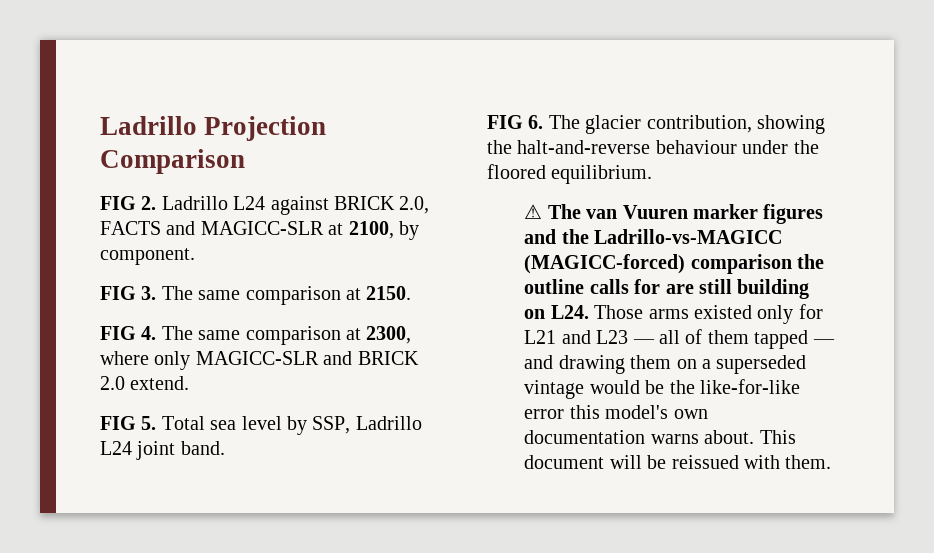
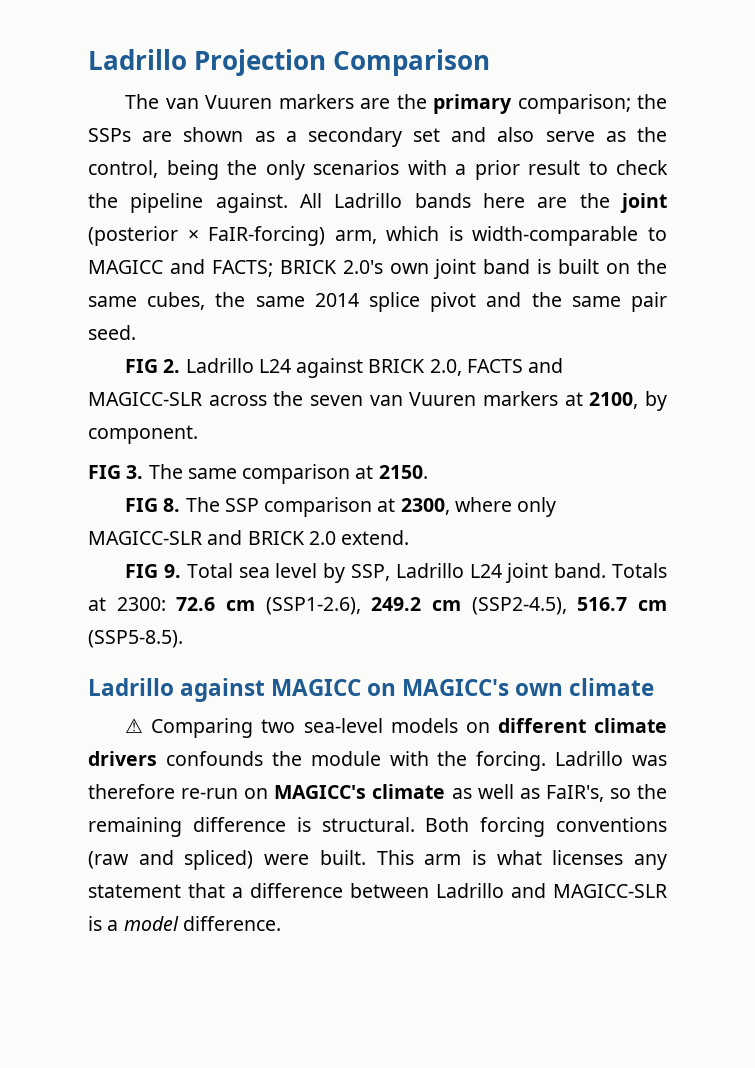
+ The van Vuuren markers are the primary comparison; the SSPs are shown as a secondary set and also serve as the control, being the only scenarios with a prior result to check the pipeline against. All Ladrillo bands here are the joint (posterior × FaIR-forcing) arm, which is width-comparable to MAGICC and FACTS; BRICK 2.0's own joint band is built on the same cubes, the same 2014 splice pivot and the same pair seed.
- FIG 2. Ladrillo L24 against BRICK 2.0, FACTS and MAGICC-SLR at 2100, by component.
+ FIG 2. Ladrillo L24 against BRICK 2.0, FACTS and MAGICC-SLR across the seven van Vuuren markers at 2100, by component.
- FIG 4. The same comparison at 2300, where only MAGICC-SLR and BRICK 2.0 extend.
+ FIG 8. The SSP comparison at 2300, where only MAGICC-SLR and BRICK 2.0 extend.
- FIG 5. Total sea level by SSP, Ladrillo L24 joint band.
- FIG 6. The glacier contribution, showing the halt-and-reverse behaviour under the floored equilibrium.
- ⚠ The van Vuuren marker figures and the Ladrillo-vs-MAGICC (MAGICC-forced) comparison the outline calls for are still building on L24. Those arms existed only for L21 and L23 — all of them tapped — and drawing them on a superseded vintage would be the like-for-like error this model's own documentation warns about. This document will be reissued with them.
+ FIG 9. Total sea level by SSP, Ladrillo L24 joint band. Totals at 2300: 72.6 cm (SSP1-2.6), 249.2 cm (SSP2-4.5), 516.7 cm (SSP5-8.5).
+ Ladrillo against MAGICC on MAGICC's own climate
+ ⚠ Comparing two sea-level models on different climate drivers confounds the module with the forcing. Ladrillo was therefore re-run on MAGICC's climate as well as FaIR's, so the remaining difference is structural. Both forcing conventions (raw and spliced) were built. This arm is what licenses any statement that a difference between Ladrillo and MAGICC-SLR is a model difference.

